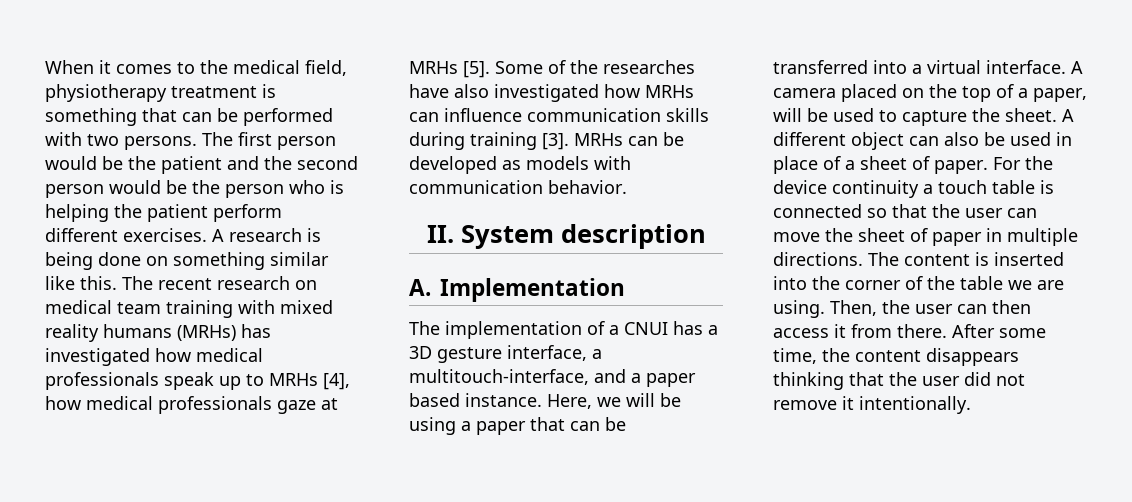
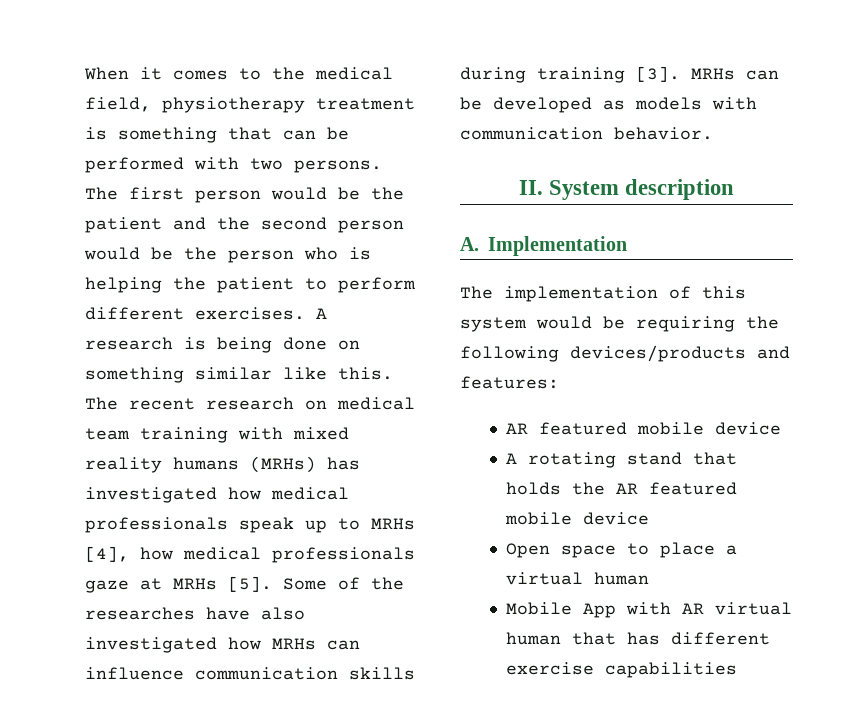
- The first person would be the patient and the second person would be the person who is helping the patient perform different exercises.
+ The first person would be the patient and the second person would be the person who is helping the patient to perform different exercises.
- The implementation of a CNUI has a 3D gesture interface, a multitouch-interface, and a paper based instance. Here, we will be using a paper that can be transferred into a virtual interface. A camera placed on the top of a paper, will be used to capture the sheet. A different object can also be used in place of a sheet of paper. For the device continuity a touch table is connected so that the user can move the sheet of paper in multiple directions. The content is inserted into the corner of the table we are using. Then, the user can then access it from there. After some time, the content disappears thinking that the user did not remove it intentionally.
+ The implementation of this system would be requiring the following devices/products and features:
+ AR featured mobile device
+ A rotating stand that holds the AR featured mobile device
+ Open space to place a virtual human
+ Mobile App with AR virtual human that has different exercise capabilities

